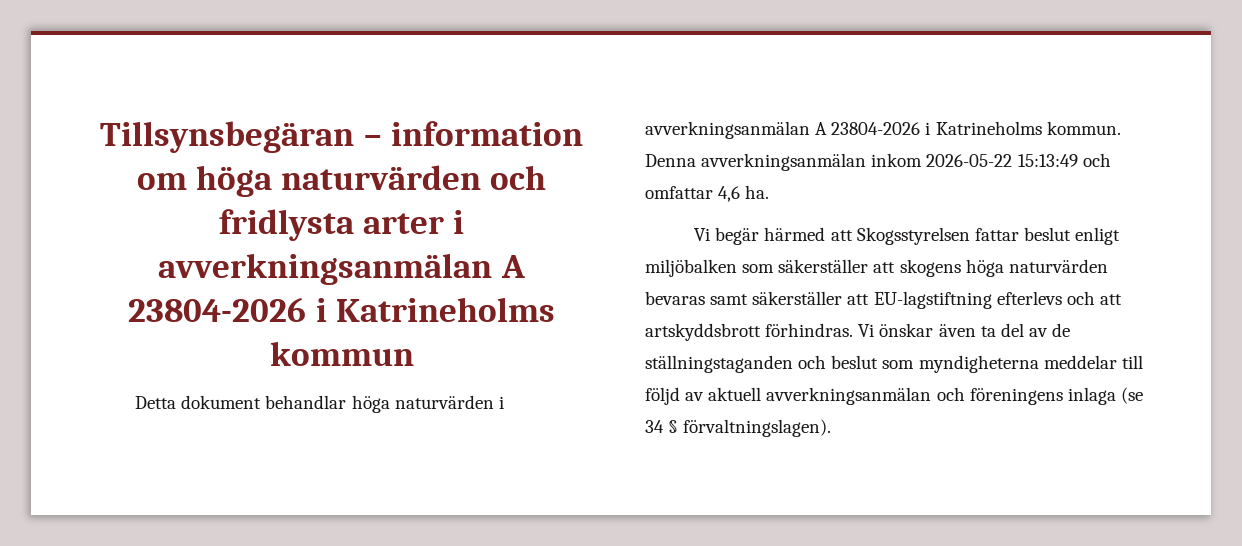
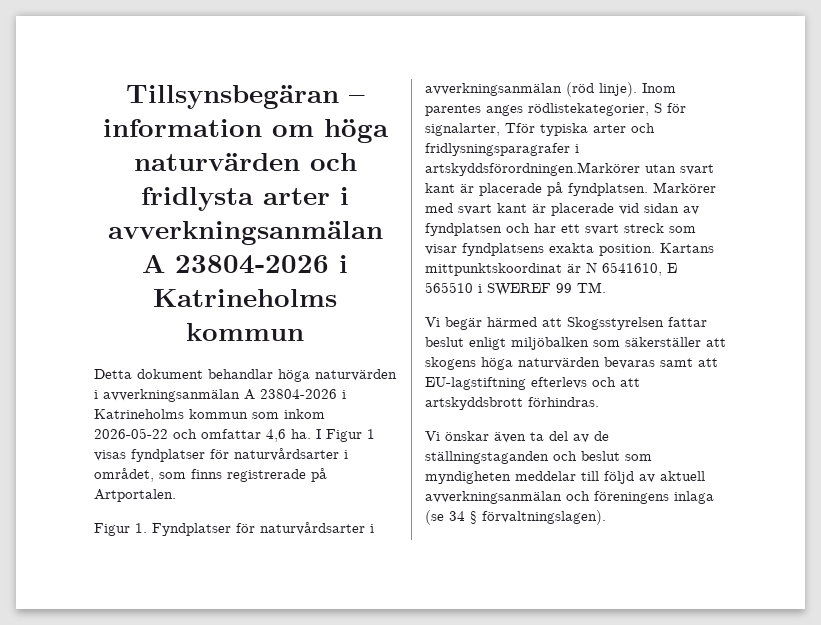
- Detta dokument behandlar höga naturvärden i avverkningsanmälan A 23804-2026 i Katrineholms kommun. Denna avverkningsanmälan inkom 2026-05-22 15:13:49 och omfattar 4,6 ha.
+ Detta dokument behandlar höga naturvärden i avverkningsanmälan A 23804-2026 i Katrineholms kommun som inkom 2026-05-22 och omfattar 4,6 ha. I Figur 1 visas fyndplatser för naturvårdsarter i området, som finns registrerade på Artportalen.
+ Figur 1. Fyndplatser för naturvårdsarter i avverkningsanmälan (röd linje). Inom parentes anges rödlistekategorier, S för signalarter, Tför typiska arter och fridlysningsparagrafer i artskyddsförordningen.Markörer utan svart kant är placerade på fyndplatsen. Markörer med svart kant är placerade vid sidan av fyndplatsen och har ett svart streck som visar fyndplatsens exakta position. Kartans mittpunktskoordinat är N 6541610, E 565510 i SWEREF 99 TM.
- Vi begär härmed att Skogsstyrelsen fattar beslut enligt miljöbalken som säkerställer att skogens höga naturvärden bevaras samt säkerställer att EU-lagstiftning efterlevs och att artskyddsbrott förhindras. Vi önskar även ta del av de ställningstaganden och beslut som myndigheterna meddelar till följd av aktuell avverkningsanmälan och föreningens inlaga (se 34 § förvaltningslagen).
+ Vi begär härmed att Skogsstyrelsen fattar beslut enligt miljöbalken som säkerställer att skogens höga naturvärden bevaras samt att EU-lagstiftning efterlevs och att artskyddsbrott förhindras.
+ Vi önskar även ta del av de ställningstaganden och beslut som myndigheten meddelar till följd av aktuell avverkningsanmälan och föreningens inlaga (se 34 § förvaltningslagen).

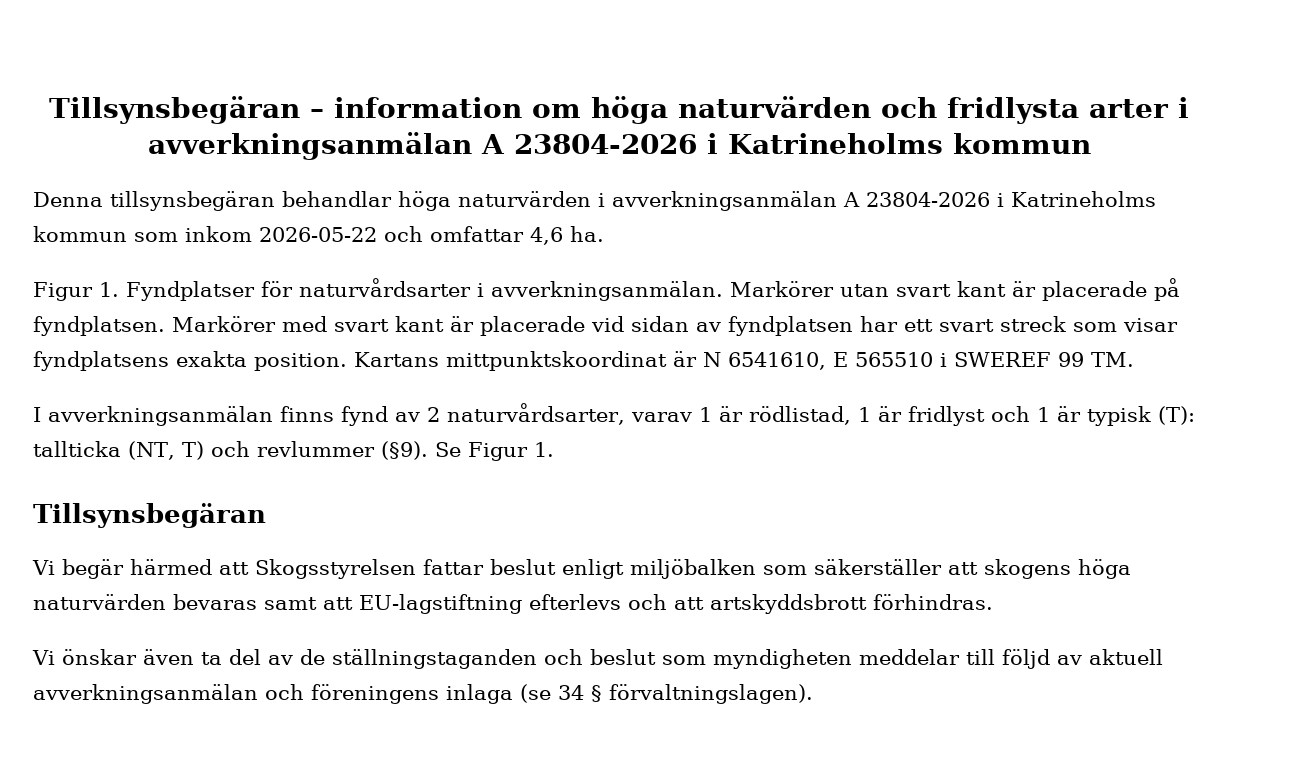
- Detta dokument behandlar höga naturvärden i avverkningsanmälan A 23804-2026 i Katrineholms kommun som inkom 2026-05-22 och omfattar 4,6 ha. I Figur 1 visas fyndplatser för naturvårdsarter i området, som finns registrerade på Artportalen.
+ Denna tillsynsbegäran behandlar höga naturvärden i avverkningsanmälan A 23804-2026 i Katrineholms kommun som inkom 2026-05-22 och omfattar 4,6 ha.
- Figur 1. Fyndplatser för naturvårdsarter i avverkningsanmälan (röd linje). Inom parentes anges rödlistekategorier, S för signalarter, Tför typiska arter och fridlysningsparagrafer i artskyddsförordningen.Markörer utan svart kant är placerade på fyndplatsen.
+ Figur 1. Fyndplatser för naturvårdsarter i avverkningsanmälan. Markörer utan svart kant är placerade på fyndplatsen.
- Markörer med svart kant är placerade vid sidan av fyndplatsen och har ett svart streck som visar fyndplatsens exakta position.
+ Markörer med svart kant är placerade vid sidan av fyndplatsen har ett svart streck som visar fyndplatsens exakta position.
+ I avverkningsanmälan finns fynd av 2 naturvårdsarter, varav 1 är rödlistad, 1 är fridlyst och 1 är typisk (T): tallticka (NT, T) och revlummer (§9). Se Figur 1.
+ Tillsynsbegäran

